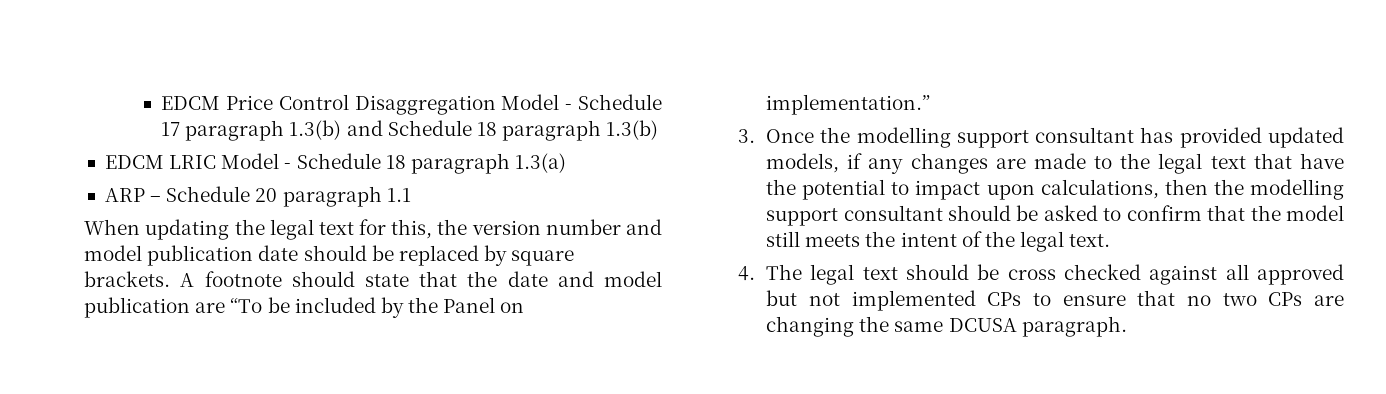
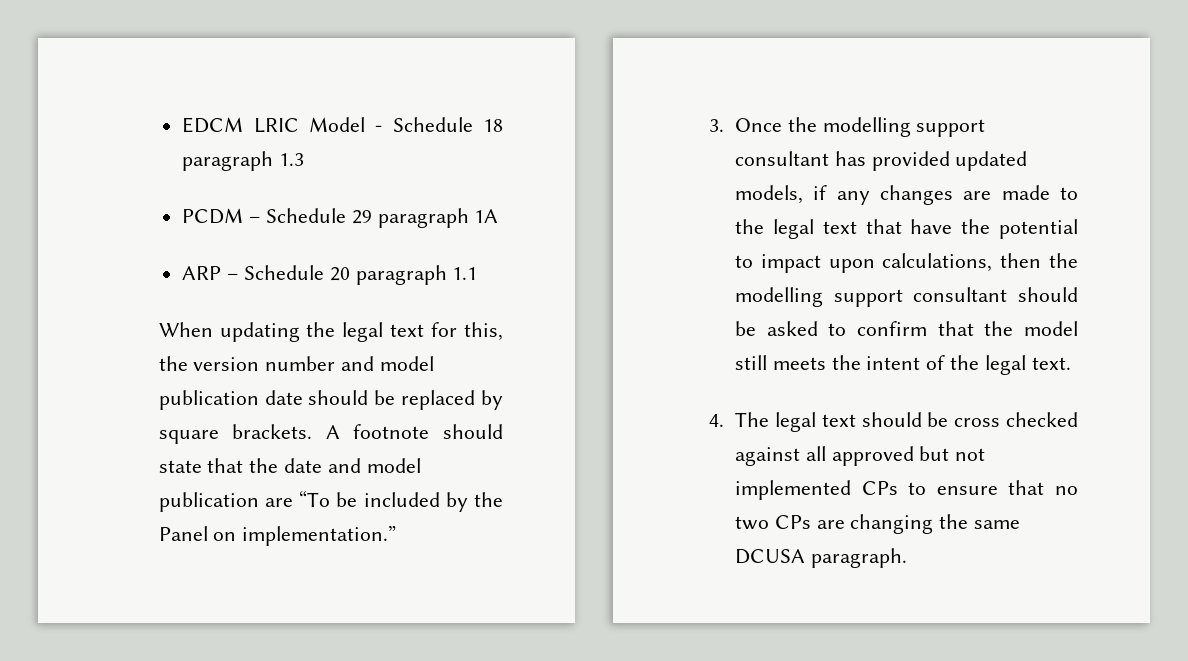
- EDCM Price Control Disaggregation Model - Schedule 17 paragraph 1.3(b) and Schedule 18 paragraph 1.3(b)
- EDCM LRIC Model - Schedule 18 paragraph 1.3(a)
+ EDCM LRIC Model - Schedule 18 paragraph 1.3
+ PCDM – Schedule 29 paragraph 1A

